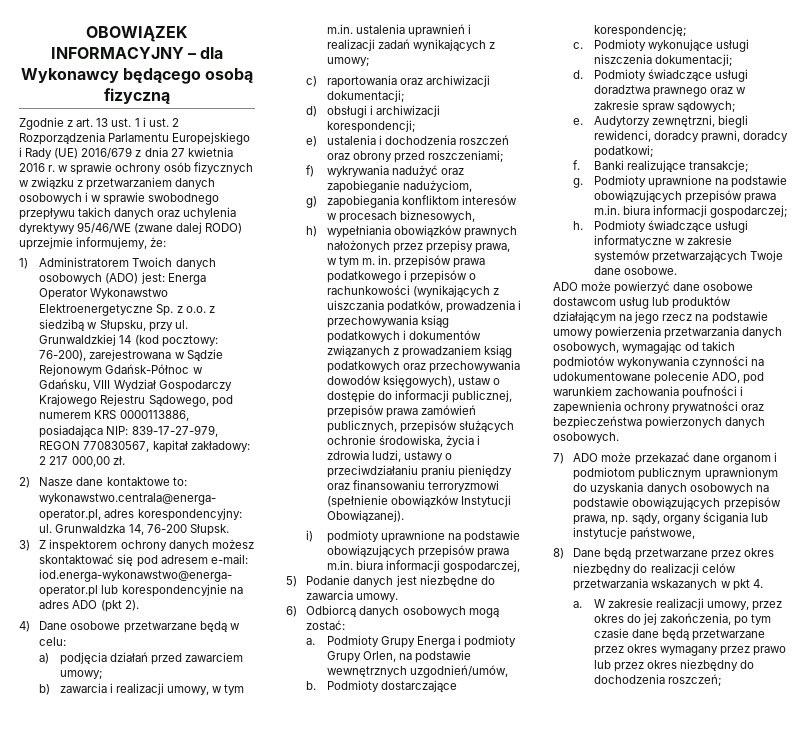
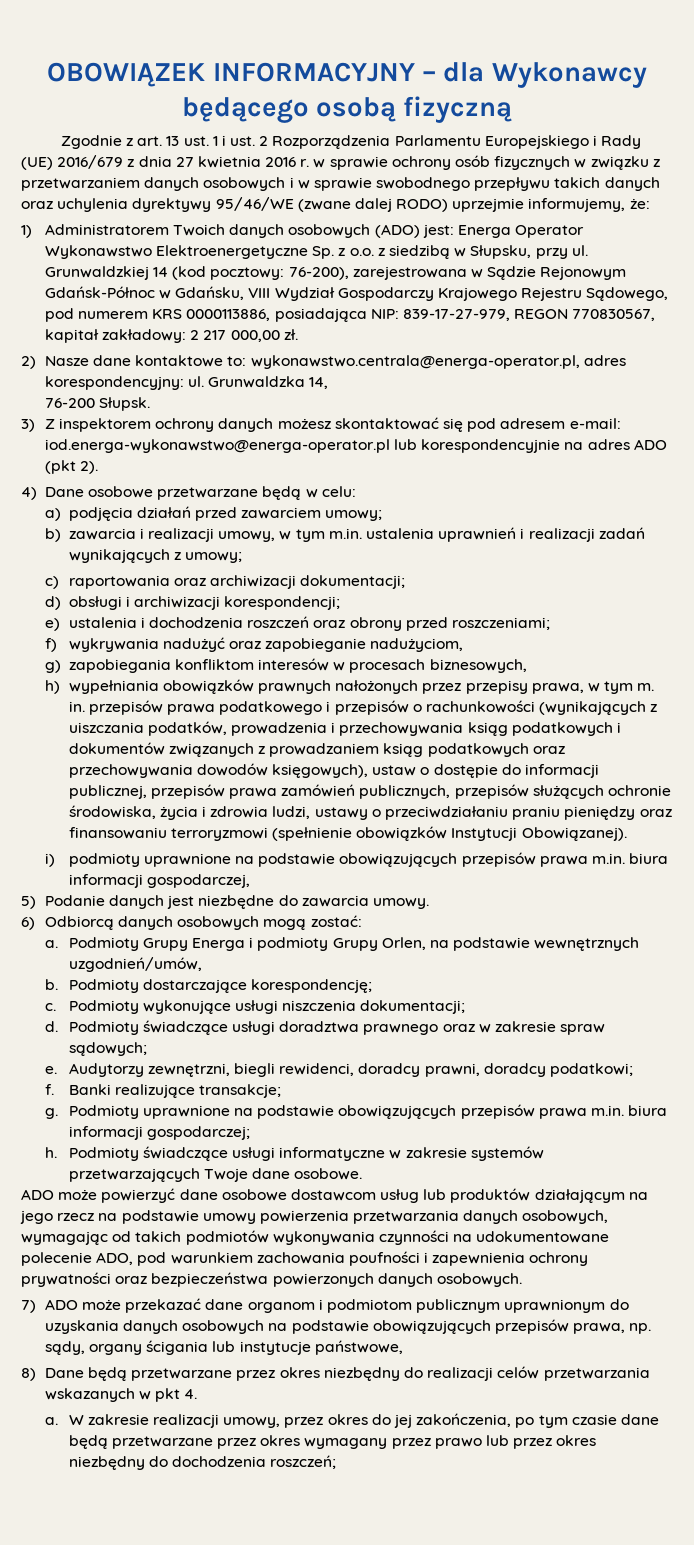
- Grunwaldzka 14, 76-200 Słupsk.
+ Grunwaldzka 14,
+ 76-200 Słupsk.

